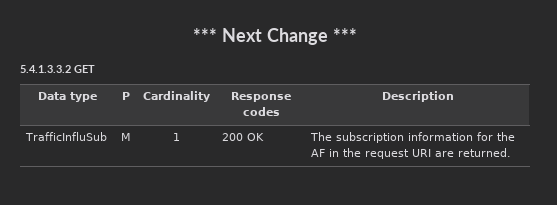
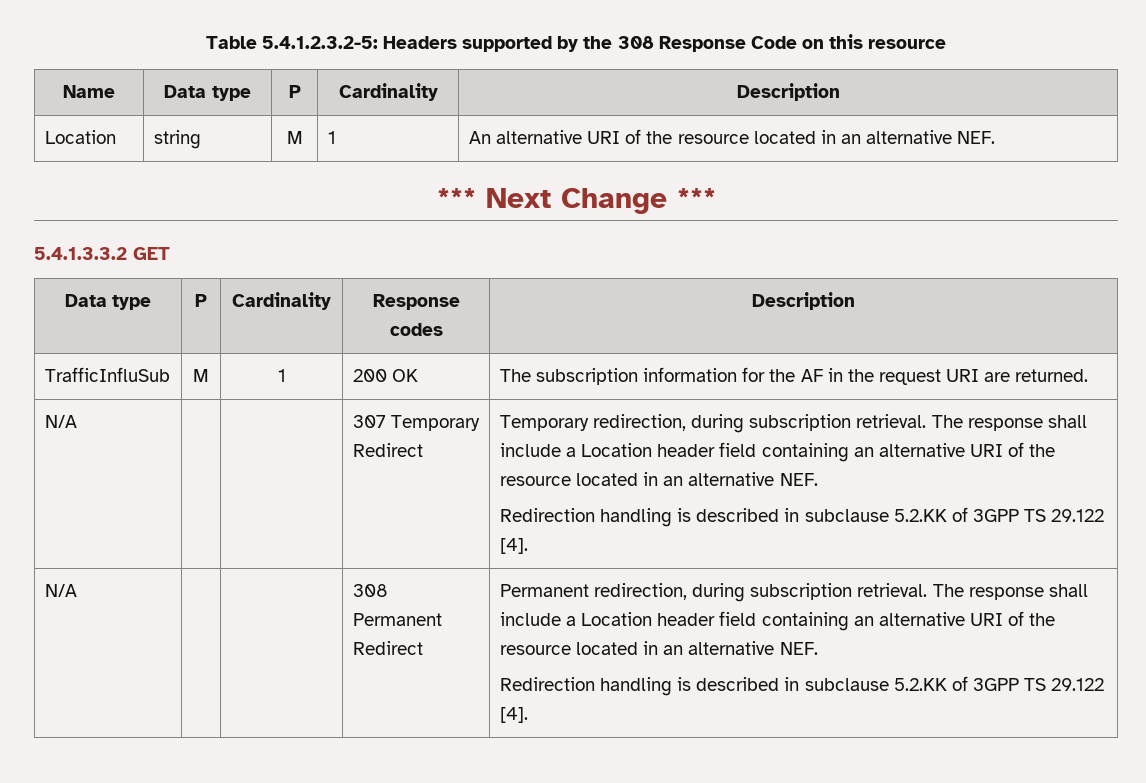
+ Table 5.4.1.2.3.2-5: Headers supported by the 308 Response Code on this resource
+ Name | Data type | P | Cardinality | Description
+ Location | string | M | 1 | An alternative URI of the resource located in an alternative NEF.
+ N/A | | | 307 Temporary Redirect | Temporary redirection, during subscription retrieval. The response shall include a Location header field containing an alternative URI of the resource located in an alternative NEF.
+ Redirection handling is described in subclause 5.2.KK of 3GPP TS 29.122 [4].
+ N/A | | | 308 Permanent Redirect | Permanent redirection, during subscription retrieval. The response shall include a Location header field containing an alternative URI of the resource located in an alternative NEF.
+ Redirection handling is described in subclause 5.2.KK of 3GPP TS 29.122 [4].

